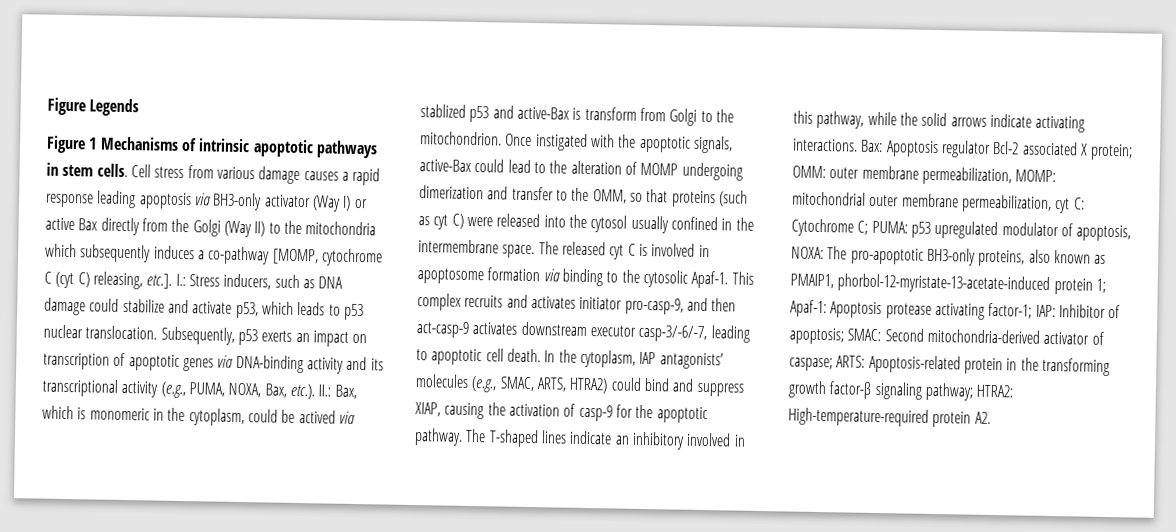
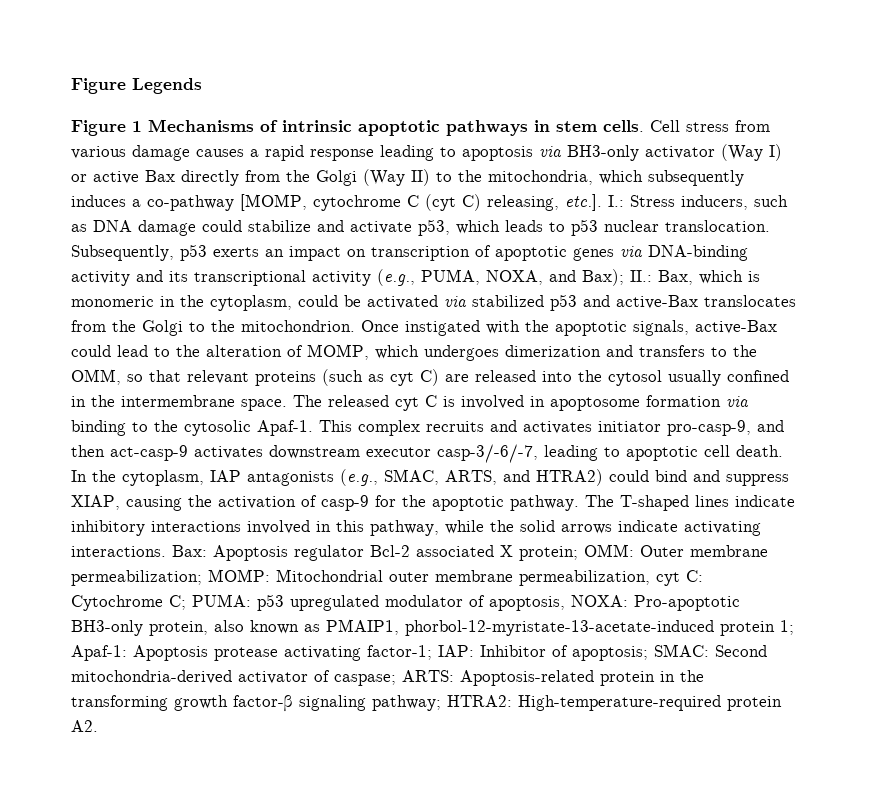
- Cell stress from various damage causes a rapid response leading apoptosis via BH3-only activator (Way I) or active Bax directly from the Golgi (Way II) to the mitochondria which subsequently induces a co-pathway [MOMP, cytochrome C (cyt C) releasing, etc.]. I.: Stress inducers, such as DNA damage could stabilize and activate p53, which leads to p53 nuclear translocation.
+ Cell stress from various damage causes a rapid response leading to apoptosis via BH3-only activator (Way I) or active Bax directly from the Golgi (Way II) to the mitochondria, which subsequently induces a co-pathway [MOMP, cytochrome C (cyt C) releasing, etc.]. I.: Stress inducers, such as DNA damage could stabilize and activate p53, which leads to p53 nuclear translocation.
- Subsequently, p53 exerts an impact on transcription of apoptotic genes via DNA-binding activity and its transcriptional activity (e.g., PUMA, NOXA, Bax, etc.). II.: Bax, which is monomeric in the cytoplasm, could be actived via stablized p53 and active-Bax is transform from Golgi to the mitochondrion.
+ Subsequently, p53 exerts an impact on transcription of apoptotic genes via DNA-binding activity and its transcriptional activity (e.g., PUMA, NOXA, and Bax); II.: Bax, which is monomeric in the cytoplasm, could be activated via stabilized p53 and active-Bax translocates from the Golgi to the mitochondrion.
- Once instigated with the apoptotic signals, active-Bax could lead to the alteration of MOMP undergoing dimerization and transfer to the OMM, so that proteins (such as cyt C) were released into the cytosol usually confined in the intermembrane space.
+ Once instigated with the apoptotic signals, active-Bax could lead to the alteration of MOMP, which undergoes dimerization and transfers to the OMM, so that relevant proteins (such as cyt C) are released into the cytosol usually confined in the intermembrane space.
- In the cytoplasm, IAP antagonists’ molecules (e.g., SMAC, ARTS, HTRA2) could bind and suppress XIAP, causing the activation of casp-9 for the apoptotic pathway.
+ In the cytoplasm, IAP antagonists (e.g., SMAC, ARTS, and HTRA2) could bind and suppress XIAP, causing the activation of casp-9 for the apoptotic pathway.
- The T-shaped lines indicate an inhibitory involved in this pathway, while the solid arrows indicate activating interactions.
+ The T-shaped lines indicate inhibitory interactions involved in this pathway, while the solid arrows indicate activating interactions.
- Bax: Apoptosis regulator Bcl-2 associated X protein; OMM: outer membrane permeabilization, MOMP: mitochondrial outer membrane permeabilization, cyt C: Cytochrome C; PUMA: p53 upregulated modulator of apoptosis, NOXA: The pro-apoptotic BH3-only proteins, also known as PMAIP1, phorbol-12-myristate-13-acetate-induced protein 1; Apaf-1: Apoptosis protease activating factor-1; IAP: Inhibitor of apoptosis; SMAC: Second mitochondria-derived activator of caspase; ARTS: Apoptosis-related protein in the transforming growth factor-β signaling pathway; HTRA2: High-temperature-required protein A2.
+ Bax: Apoptosis regulator Bcl-2 associated X protein; OMM: Outer membrane permeabilization; MOMP: Mitochondrial outer membrane permeabilization, cyt C: Cytochrome C; PUMA: p53 upregulated modulator of apoptosis, NOXA: Pro-apoptotic BH3-only protein, also known as PMAIP1, phorbol-12-myristate-13-acetate-induced protein 1; Apaf-1: Apoptosis protease activating factor-1; IAP: Inhibitor of apoptosis; SMAC: Second mitochondria-derived activator of caspase; ARTS: Apoptosis-related protein in the transforming growth factor-β signaling pathway; HTRA2: High-temperature-required protein A2.

